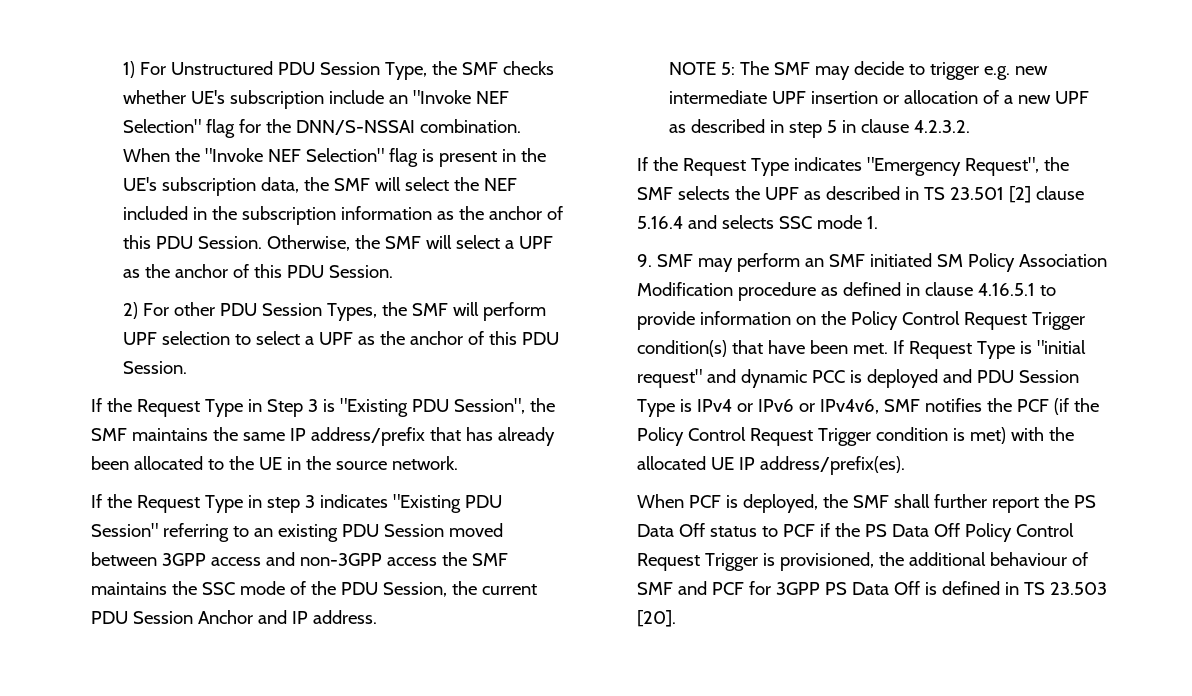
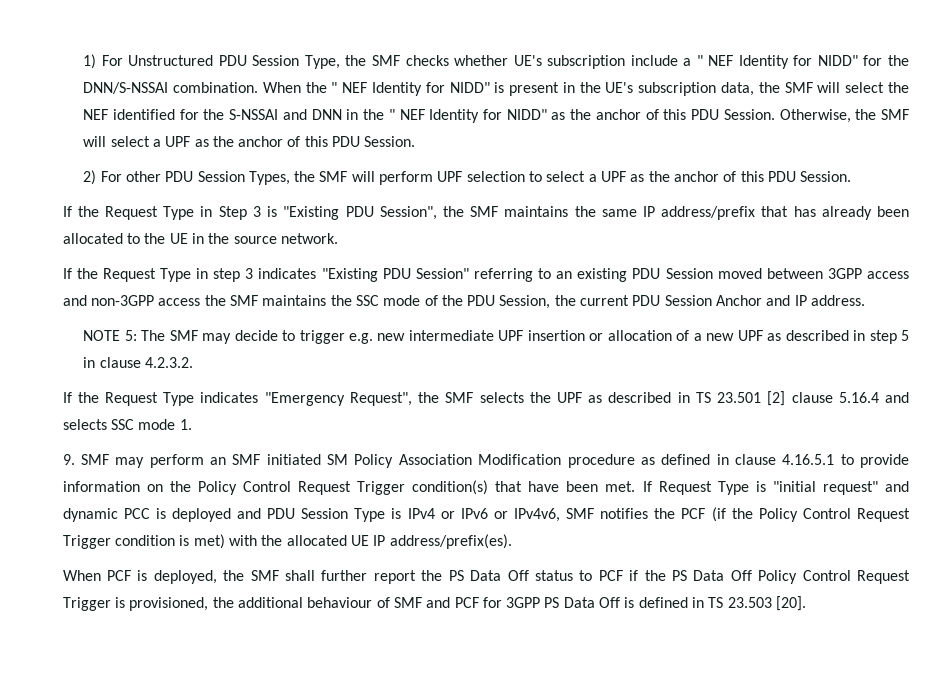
- 1) For Unstructured PDU Session Type, the SMF checks whether UE's subscription include an "Invoke NEF Selection" flag for the DNN/S-NSSAI combination.
+ 1) For Unstructured PDU Session Type, the SMF checks whether UE's subscription include a " NEF Identity for NIDD" for the DNN/S-NSSAI combination.
- When the "Invoke NEF Selection" flag is present in the UE's subscription data, the SMF will select the NEF included in the subscription information as the anchor of this PDU Session.
+ When the " NEF Identity for NIDD" is present in the UE's subscription data, the SMF will select the NEF identified for the S-NSSAI and DNN in the " NEF Identity for NIDD" as the anchor of this PDU Session.

